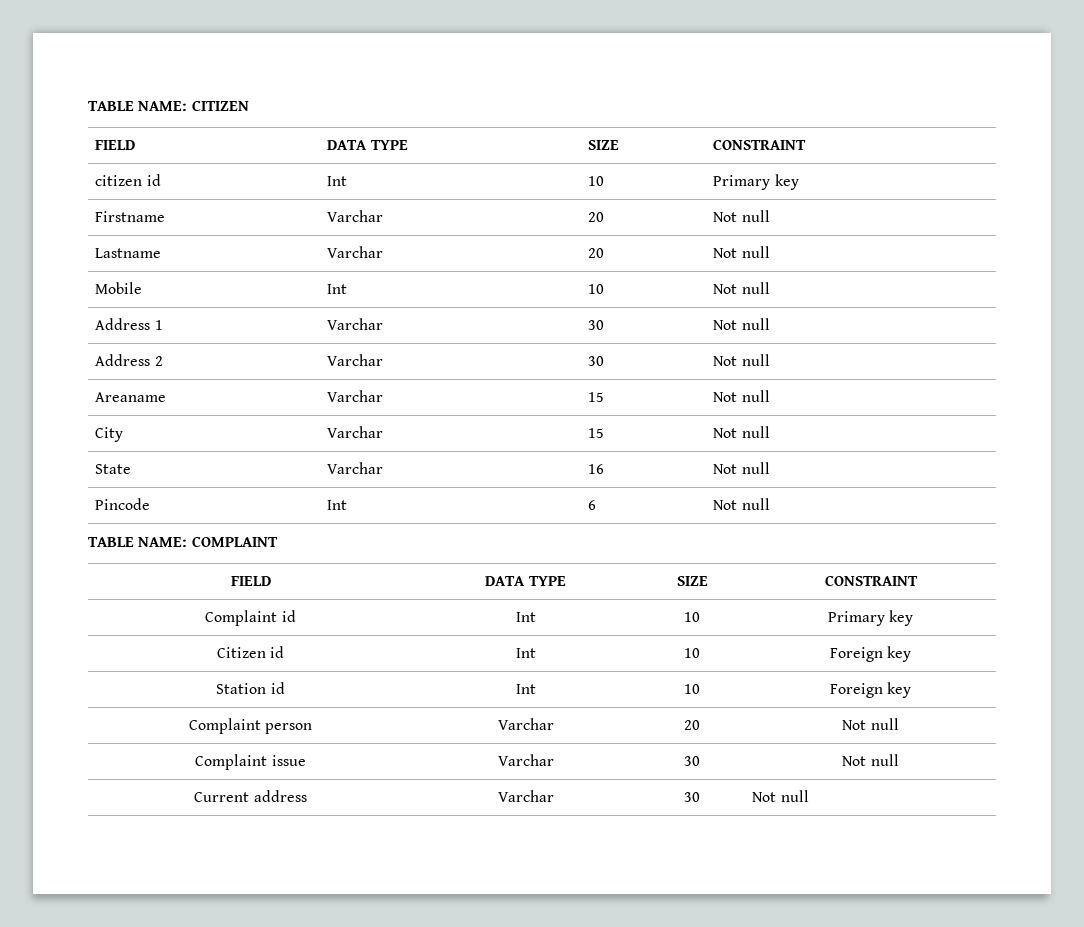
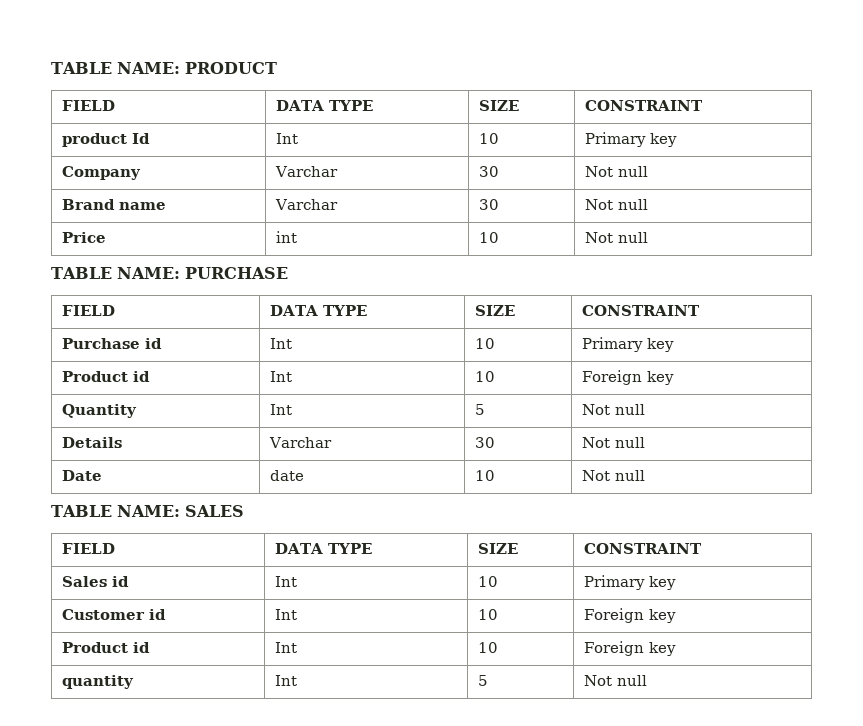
- TABLE NAME: CITIZEN
+ TABLE NAME: PRODUCT
  FIELD | DATA TYPE | SIZE | CONSTRAINT
- citizen id | Int | 10 | Primary key
- Firstname | Varchar | 20 | Not null
- Lastname | Varchar | 20 | Not null
- Mobile | Int | 10 | Not null
- Address 1 | Varchar | 30 | Not null
- Address 2 | Varchar | 30 | Not null
- Areaname | Varchar | 15 | Not null
- City | Varchar | 15 | Not null
- State | Varchar | 16 | Not null
- Pincode | Int | 6 | Not null
- TABLE NAME: COMPLAINT
+ product Id | Int | 10 | Primary key
+ Company | Varchar | 30 | Not null
+ Brand name | Varchar | 30 | Not null
+ Price | int | 10 | Not null
+ TABLE NAME: PURCHASE
  FIELD | DATA TYPE | SIZE | CONSTRAINT
- Complaint id | Int | 10 | Primary key
- Citizen id | Int | 10 | Foreign key
- Station id | Int | 10 | Foreign key
- Complaint person | Varchar | 20 | Not null
- Complaint issue | Varchar | 30 | Not null
- Current address | Varchar | 30 | Not null
+ Purchase id | Int | 10 | Primary key
+ Product id | Int | 10 | Foreign key
+ Quantity | Int | 5 | Not null
+ Details | Varchar | 30 | Not null
+ Date | date | 10 | Not null
+ TABLE NAME: SALES
+ FIELD | DATA TYPE | SIZE | CONSTRAINT
+ Sales id | Int | 10 | Primary key
+ Customer id | Int | 10 | Foreign key
+ Product id | Int | 10 | Foreign key
+ quantity | Int | 5 | Not null

